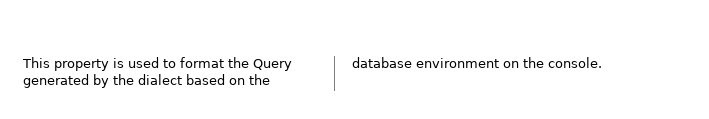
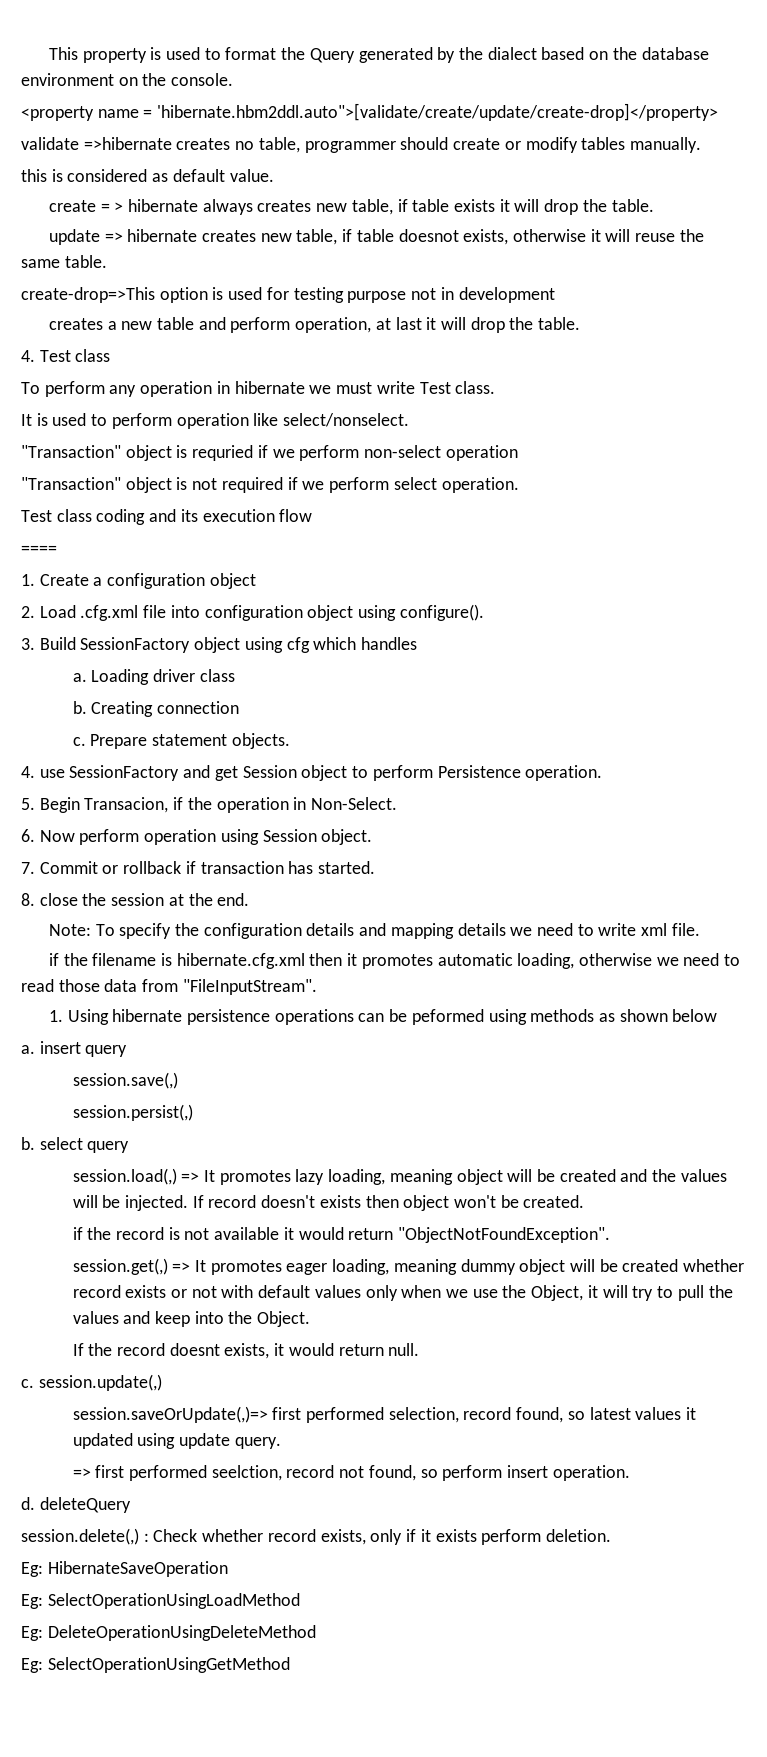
+ <property name = 'hibernate.hbm2ddl.auto">[validate/create/update/create-drop]</property>
+ validate =>hibernate creates no table, programmer should create or modify tables manually.
+ this is considered as default value.
+ create = > hibernate always creates new table, if table exists it will drop the table.
+ update => hibernate creates new table, if table doesnot exists, otherwise it will reuse the same table.
+ create-drop=>This option is used for testing purpose not in development
+ creates a new table and perform operation, at last it will drop the table.
+ 4. Test class
+ To perform any operation in hibernate we must write Test class.
+ It is used to perform operation like select/nonselect.
+ "Transaction" object is requried if we perform non-select operation
+ "Transaction" object is not required if we perform select operation.
+ Test class coding and its execution flow
+ ====
+ 1. Create a configuration object
+ 2. Load .cfg.xml file into configuration object using configure().
+ 3. Build SessionFactory object using cfg which handles
+ a. Loading driver class
+ b. Creating connection
+ c. Prepare statement objects.
+ 4. use SessionFactory and get Session object to perform Persistence operation.
+ 5. Begin Transacion, if the operation in Non-Select.
+ 6. Now perform operation using Session object.
+ 7. Commit or rollback if transaction has started.
+ 8. close the session at the end.
+ Note: To specify the configuration details and mapping details we need to write xml file.
+ if the filename is hibernate.cfg.xml then it promotes automatic loading, otherwise we need to read those data from "FileInputStream".
+ 1. Using hibernate persistence operations can be peformed using methods as shown below
+ a. insert query
+ session.save(,)
+ session.persist(,)
+ b. select query
+ session.load(,) => It promotes lazy loading, meaning object will be created and the values will be injected. If record doesn't exists then object won't be created.
+ if the record is not available it would return "ObjectNotFoundException".
+ session.get(,) => It promotes eager loading, meaning dummy object will be created whether record exists or not with default values only when we use the Object, it will try to pull the values and keep into the Object.
+ If the record doesnt exists, it would return null.
+ c. session.update(,)
+ session.saveOrUpdate(,)=> first performed selection, record found, so latest values it updated using update query.
+ => first performed seelction, record not found, so perform insert operation.
+ d. deleteQuery
+ session.delete(,) : Check whether record exists, only if it exists perform deletion.
+ Eg: HibernateSaveOperation
+ Eg: SelectOperationUsingLoadMethod
+ Eg: DeleteOperationUsingDeleteMethod
+ Eg: SelectOperationUsingGetMethod

